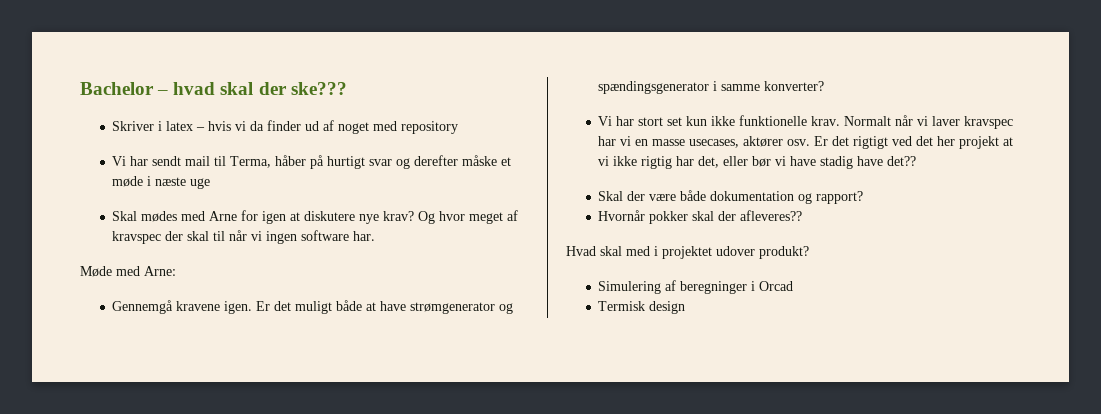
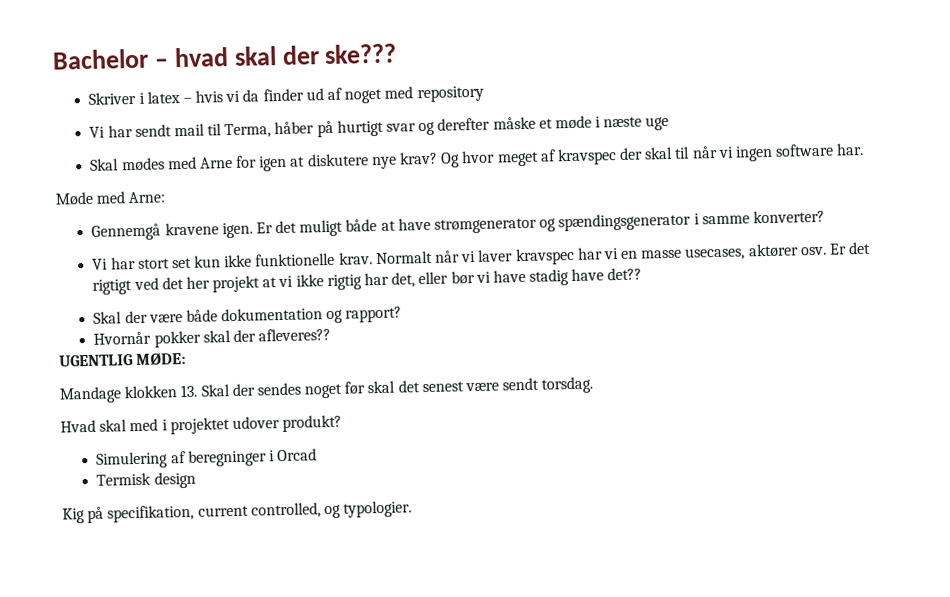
+ UGENTLIG MØDE:
+ Mandage klokken 13. Skal der sendes noget før skal det senest være sendt torsdag.
+ Kig på specifikation, current controlled, og typologier.

